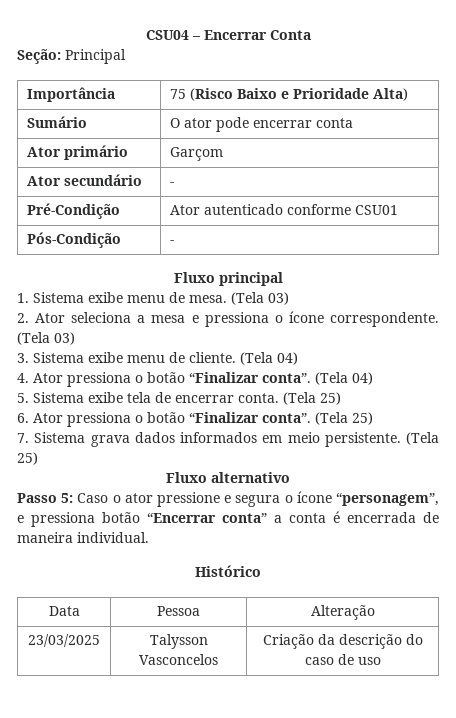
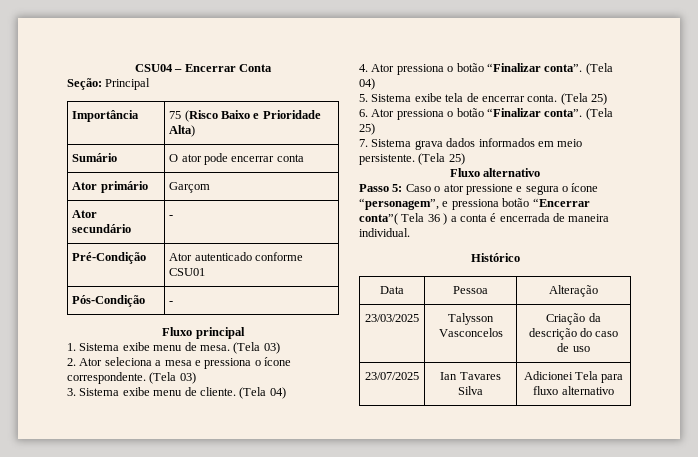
- Passo 5: Caso o ator pressione e segura o ícone “personagem”, e pressiona botão “Encerrar conta” a conta é encerrada de maneira individual.
+ Passo 5: Caso o ator pressione e segura o ícone “personagem”, e pressiona botão “Encerrar conta”( Tela 36 ) a conta é encerrada de maneira individual.
+ 23/07/2025 | Ian Tavares Silva | Adicionei Tela para fluxo alternativo

